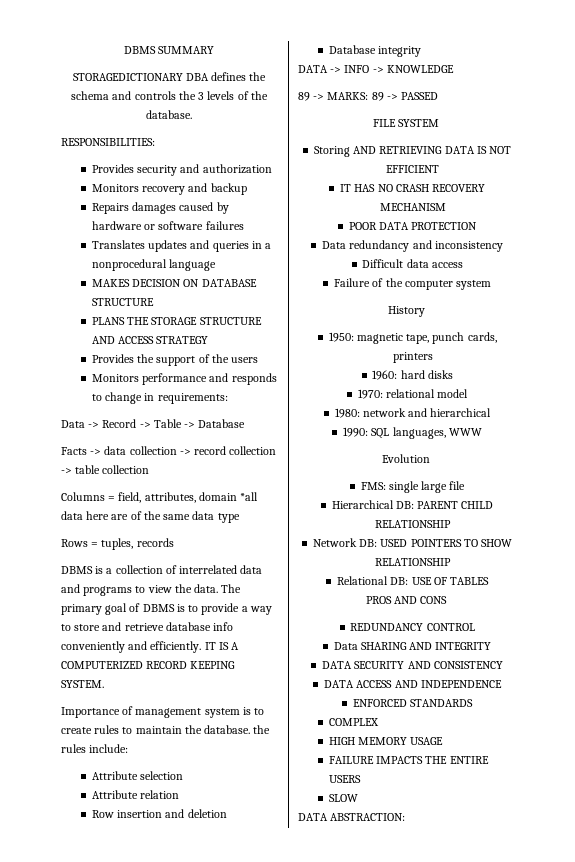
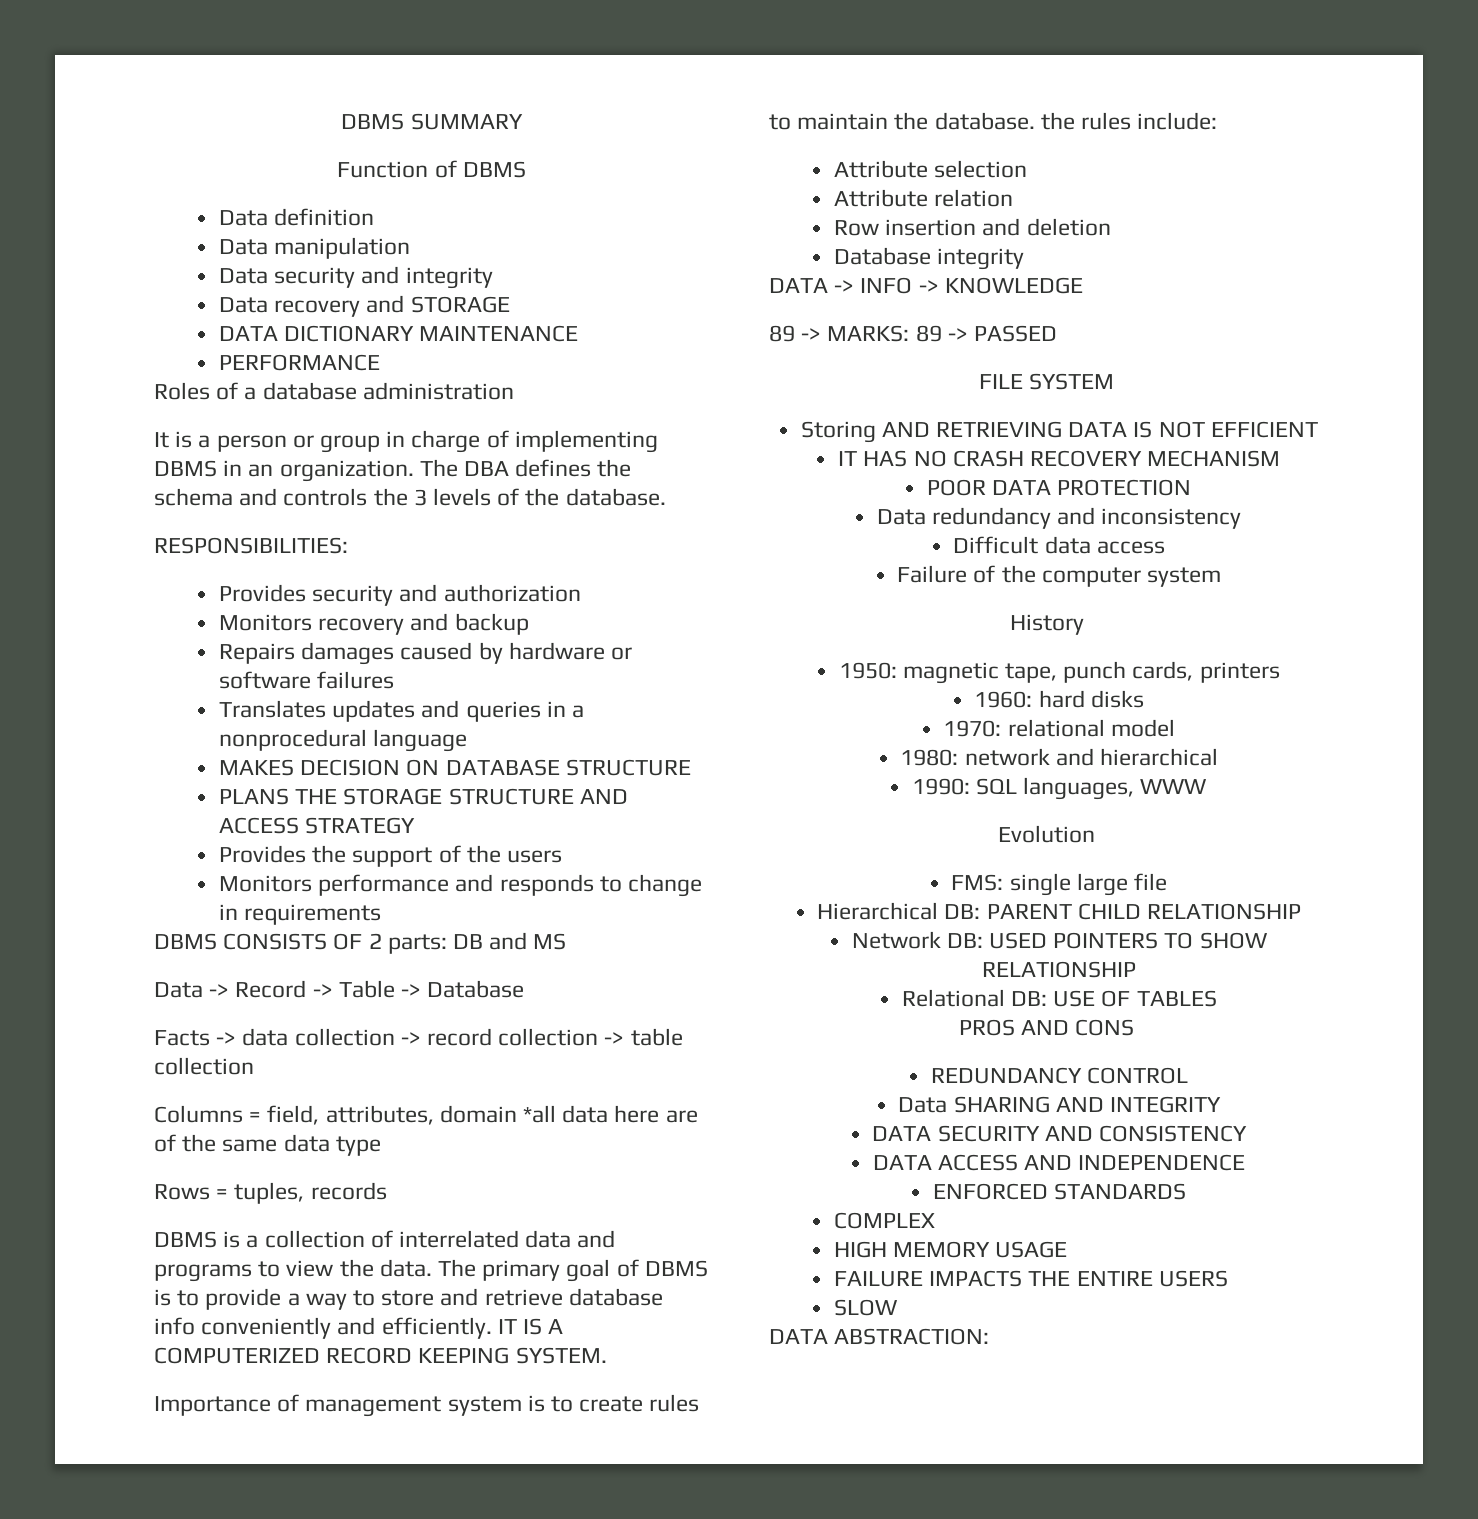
- STORAGEDICTIONARY DBA defines the schema and controls the 3 levels of the database.
+ Function of DBMS
+ Data definition
+ Data manipulation
+ Data security and integrity
+ Data recovery and STORAGE
+ DATA DICTIONARY MAINTENANCE
+ PERFORMANCE
+ Roles of a database administration
+ It is a person or group in charge of implementing DBMS in an organization. The DBA defines the schema and controls the 3 levels of the database.
- Monitors performance and responds to change in requirements:
+ Monitors performance and responds to change in requirements
+ DBMS CONSISTS OF 2 parts: DB and MS

